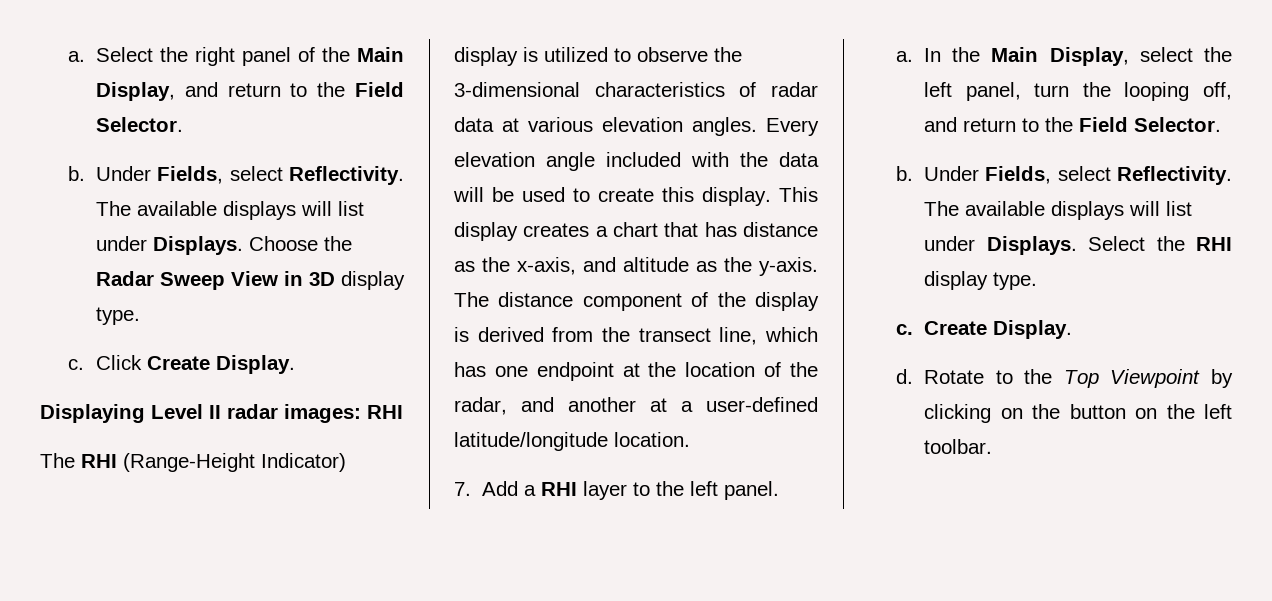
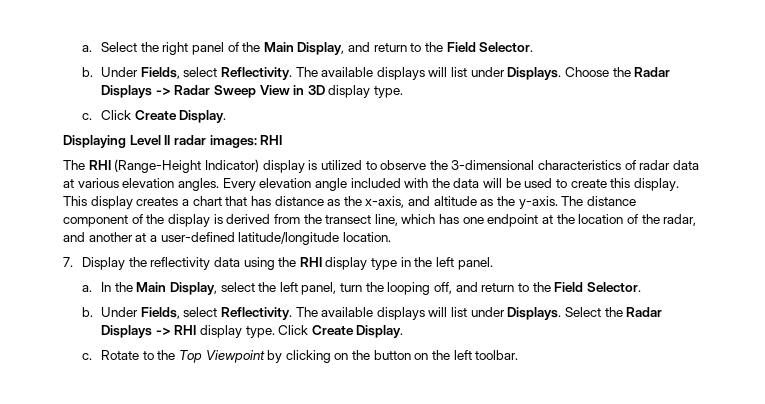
- Choose the Radar Sweep View in 3D display type.
+ Choose the Radar Displays -> Radar Sweep View in 3D display type.
- 7. Add a RHI layer to the left panel.
+ 7. Display the reflectivity data using the RHI display type in the left panel.
- Select the RHI display type.
- c. Create Display.
- d.
+ Select the Radar Displays -> RHI display type. Click Create Display.
+ c.

